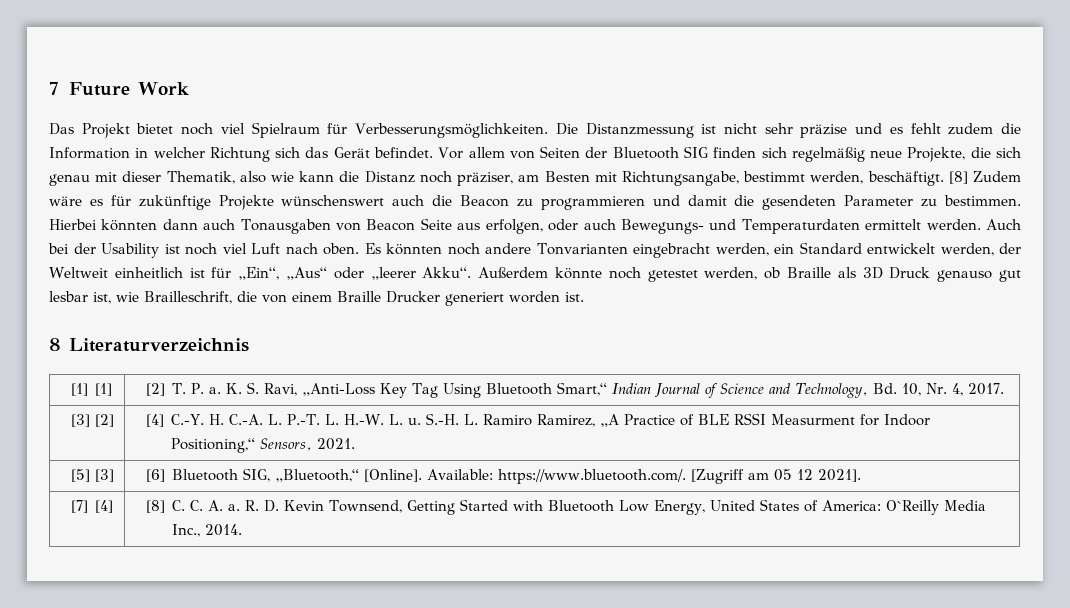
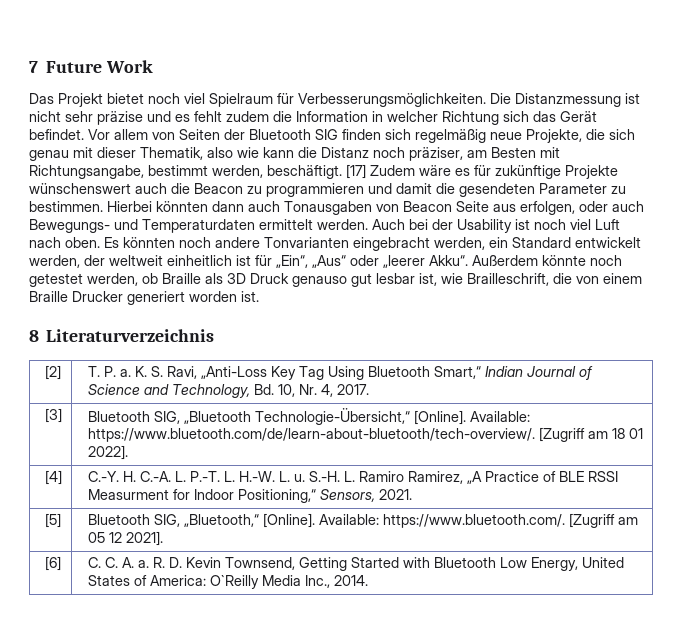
- [8] Zudem wäre es für zukünftige Projekte wünschenswert auch die Beacon zu programmieren und damit die gesendeten Parameter zu bestimmen.
+ [17] Zudem wäre es für zukünftige Projekte wünschenswert auch die Beacon zu programmieren und damit die gesendeten Parameter zu bestimmen.
- Es könnten noch andere Tonvarianten eingebracht werden, ein Standard entwickelt werden, der Weltweit einheitlich ist für „Ein“, „Aus“ oder „leerer Akku“.
+ Es könnten noch andere Tonvarianten eingebracht werden, ein Standard entwickelt werden, der weltweit einheitlich ist für „Ein“, „Aus“ oder „leerer Akku“.
- [1] [1] | [2] T. P. a. K. S. Ravi, „Anti-Loss Key Tag Using Bluetooth Smart,“ Indian Journal of Science and Technology, Bd. 10, Nr. 4, 2017.
+ [2] | T. P. a. K. S. Ravi, „Anti-Loss Key Tag Using Bluetooth Smart,“ Indian Journal of Science and Technology, Bd. 10, Nr. 4, 2017.
- [3] [2] | [4] C.-Y. H. C.-A. L. P.-T. L. H.-W. L. u. S.-H. L. Ramiro Ramirez, „A Practice of BLE RSSI Measurment for Indoor Positioning,“ Sensors, 2021.
+ [3] | Bluetooth SIG, „Bluetooth Technologie-Übersicht,“ [Online]. Available: https://www.bluetooth.com/de/learn-about-bluetooth/tech-overview/. [Zugriff am 18 01 2022].
+ [4] | C.-Y. H. C.-A. L. P.-T. L. H.-W. L. u. S.-H. L. Ramiro Ramirez, „A Practice of BLE RSSI Measurment for Indoor Positioning,“ Sensors, 2021.
- [5] [3] | [6] Bluetooth SIG, „Bluetooth,“ [Online]. Available: https://www.bluetooth.com/. [Zugriff am 05 12 2021].
+ [5] | Bluetooth SIG, „Bluetooth,“ [Online]. Available: https://www.bluetooth.com/. [Zugriff am 05 12 2021].
- [7] [4] | [8] C. C. A. a. R. D. Kevin Townsend, Getting Started with Bluetooth Low Energy, United States of America: O`Reilly Media Inc., 2014.
+ [6] | C. C. A. a. R. D. Kevin Townsend, Getting Started with Bluetooth Low Energy, United States of America: O`Reilly Media Inc., 2014.

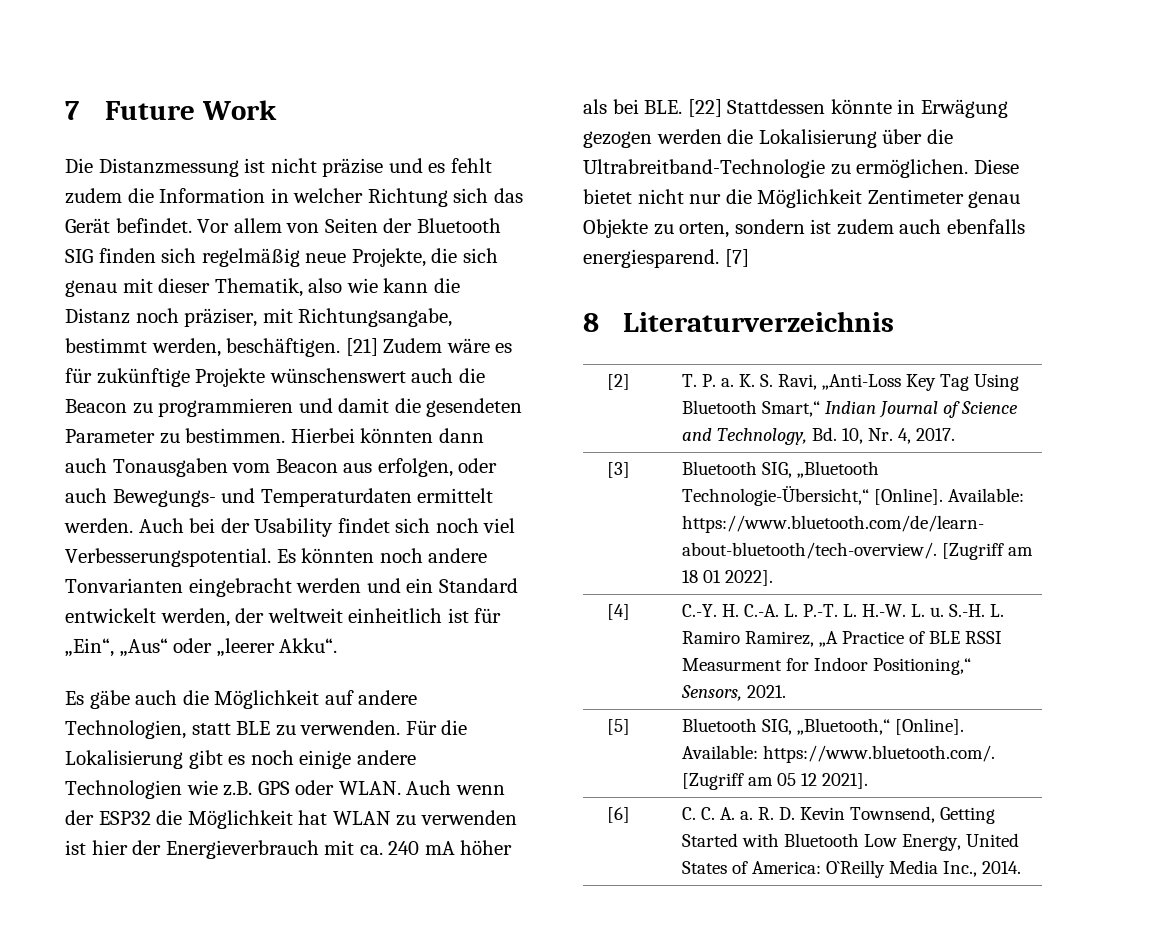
- Das Projekt bietet noch viel Spielraum für Verbesserungsmöglichkeiten. Die Distanzmessung ist nicht sehr präzise und es fehlt zudem die Information in welcher Richtung sich das Gerät befindet.
+ Die Distanzmessung ist nicht präzise und es fehlt zudem die Information in welcher Richtung sich das Gerät befindet.
- Vor allem von Seiten der Bluetooth SIG finden sich regelmäßig neue Projekte, die sich genau mit dieser Thematik, also wie kann die Distanz noch präziser, am Besten mit Richtungsangabe, bestimmt werden, beschäftigt. [17] Zudem wäre es für zukünftige Projekte wünschenswert auch die Beacon zu programmieren und damit die gesendeten Parameter zu bestimmen.
+ Vor allem von Seiten der Bluetooth SIG finden sich regelmäßig neue Projekte, die sich genau mit dieser Thematik, also wie kann die Distanz noch präziser, mit Richtungsangabe, bestimmt werden, beschäftigen. [21] Zudem wäre es für zukünftige Projekte wünschenswert auch die Beacon zu programmieren und damit die gesendeten Parameter zu bestimmen.
- Hierbei könnten dann auch Tonausgaben von Beacon Seite aus erfolgen, oder auch Bewegungs- und Temperaturdaten ermittelt werden.
+ Hierbei könnten dann auch Tonausgaben vom Beacon aus erfolgen, oder auch Bewegungs- und Temperaturdaten ermittelt werden.
- Auch bei der Usability ist noch viel Luft nach oben.
+ Auch bei der Usability findet sich noch viel Verbesserungspotential.
- Es könnten noch andere Tonvarianten eingebracht werden, ein Standard entwickelt werden, der weltweit einheitlich ist für „Ein“, „Aus“ oder „leerer Akku“. Außerdem könnte noch getestet werden, ob Braille als 3D Druck genauso gut lesbar ist, wie Brailleschrift, die von einem Braille Drucker generiert worden ist.
+ Es könnten noch andere Tonvarianten eingebracht werden und ein Standard entwickelt werden, der weltweit einheitlich ist für „Ein“, „Aus“ oder „leerer Akku“.
+ Es gäbe auch die Möglichkeit auf andere Technologien, statt BLE zu verwenden. Für die Lokalisierung gibt es noch einige andere Technologien wie z.B. GPS oder WLAN. Auch wenn der ESP32 die Möglichkeit hat WLAN zu verwenden ist hier der Energieverbrauch mit ca. 240 mA höher als bei BLE. [22] Stattdessen könnte in Erwägung gezogen werden die Lokalisierung über die Ultrabreitband-Technologie zu ermöglichen. Diese bietet nicht nur die Möglichkeit Zentimeter genau Objekte zu orten, sondern ist zudem auch ebenfalls energiesparend. [7]

